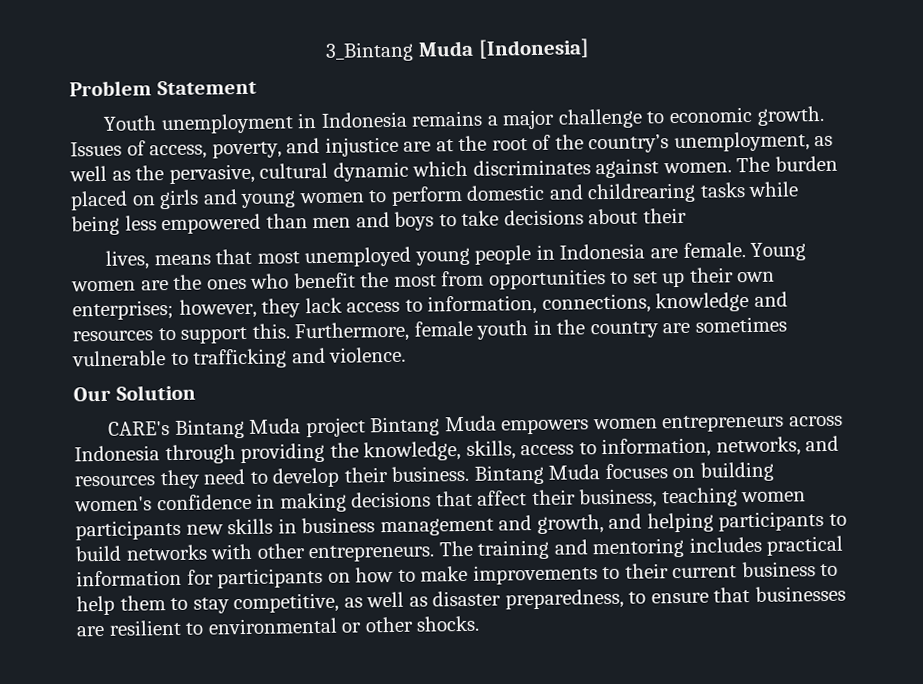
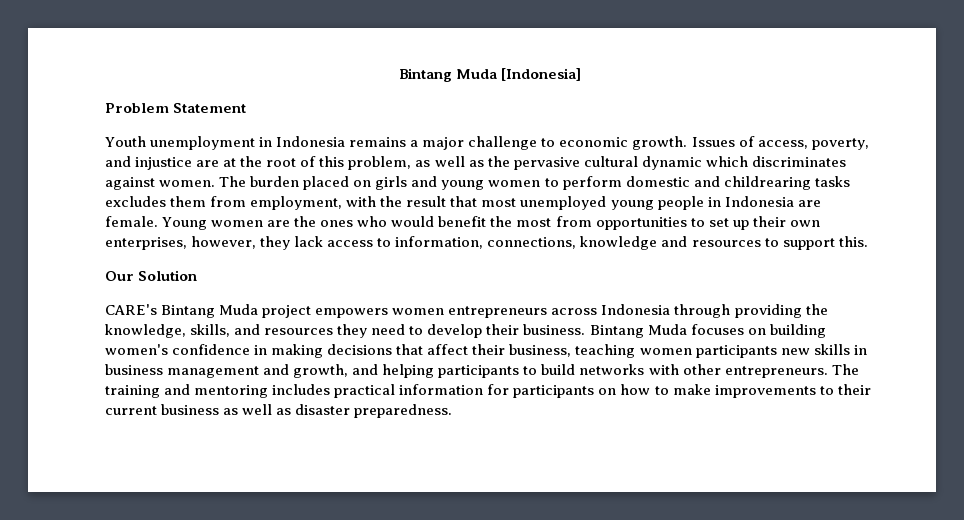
- 3_Bintang Muda [Indonesia]
+ Bintang Muda [Indonesia]
- Issues of access, poverty, and injustice are at the root of the country’s unemployment, as well as the pervasive, cultural dynamic which discriminates against women.
+ Issues of access, poverty, and injustice are at the root of this problem, as well as the pervasive cultural dynamic which discriminates against women.
- The burden placed on girls and young women to perform domestic and childrearing tasks while being less empowered than men and boys to take decisions about their
- lives, means that most unemployed young people in Indonesia are female.
+ The burden placed on girls and young women to perform domestic and childrearing tasks excludes them from employment, with the result that most unemployed young people in Indonesia are female.
- Young women are the ones who benefit the most from opportunities to set up their own enterprises; however, they lack access to information, connections, knowledge and resources to support this. Furthermore, female youth in the country are sometimes vulnerable to trafficking and violence.
+ Young women are the ones who would benefit the most from opportunities to set up their own enterprises, however, they lack access to information, connections, knowledge and resources to support this.
- CARE's Bintang Muda project Bintang Muda empowers women entrepreneurs across Indonesia through providing the knowledge, skills, access to information, networks, and resources they need to develop their business.
+ CARE's Bintang Muda project empowers women entrepreneurs across Indonesia through providing the knowledge, skills, and resources they need to develop their business.
- The training and mentoring includes practical information for participants on how to make improvements to their current business to help them to stay competitive, as well as disaster preparedness, to ensure that businesses are resilient to environmental or other shocks.
+ The training and mentoring includes practical information for participants on how to make improvements to their current business as well as disaster preparedness.

